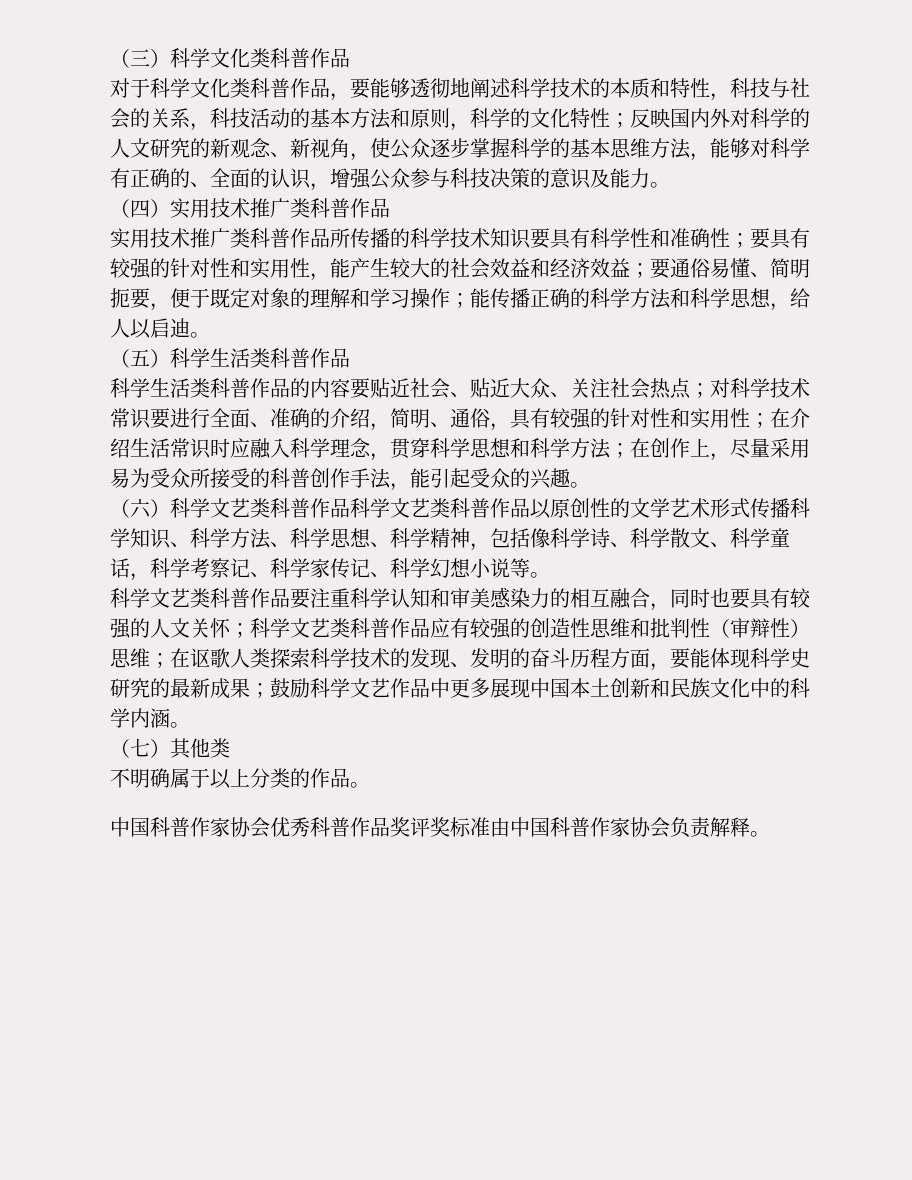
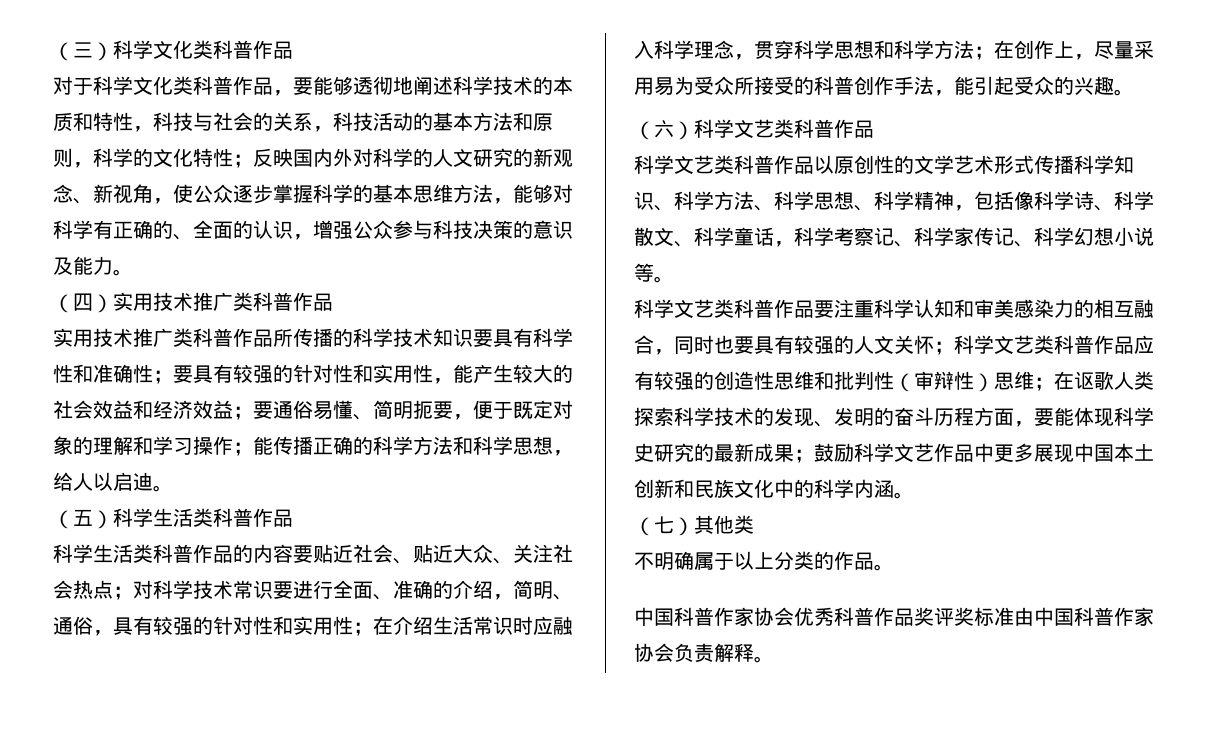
- （六）科学文艺类科普作品科学文艺类科普作品以原创性的文学艺术形式传播科学知识、科学方法、科学思想、科学精神，包括像科学诗、科学散文、科学童话，科学考察记、科学家传记、科学幻想小说等。
+ （六）科学文艺类科普作品
+ 科学文艺类科普作品以原创性的文学艺术形式传播科学知识、科学方法、科学思想、科学精神，包括像科学诗、科学散文、科学童话，科学考察记、科学家传记、科学幻想小说等。

